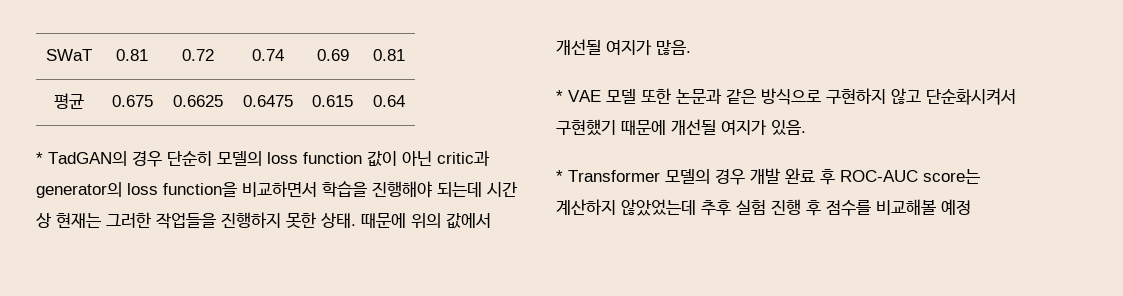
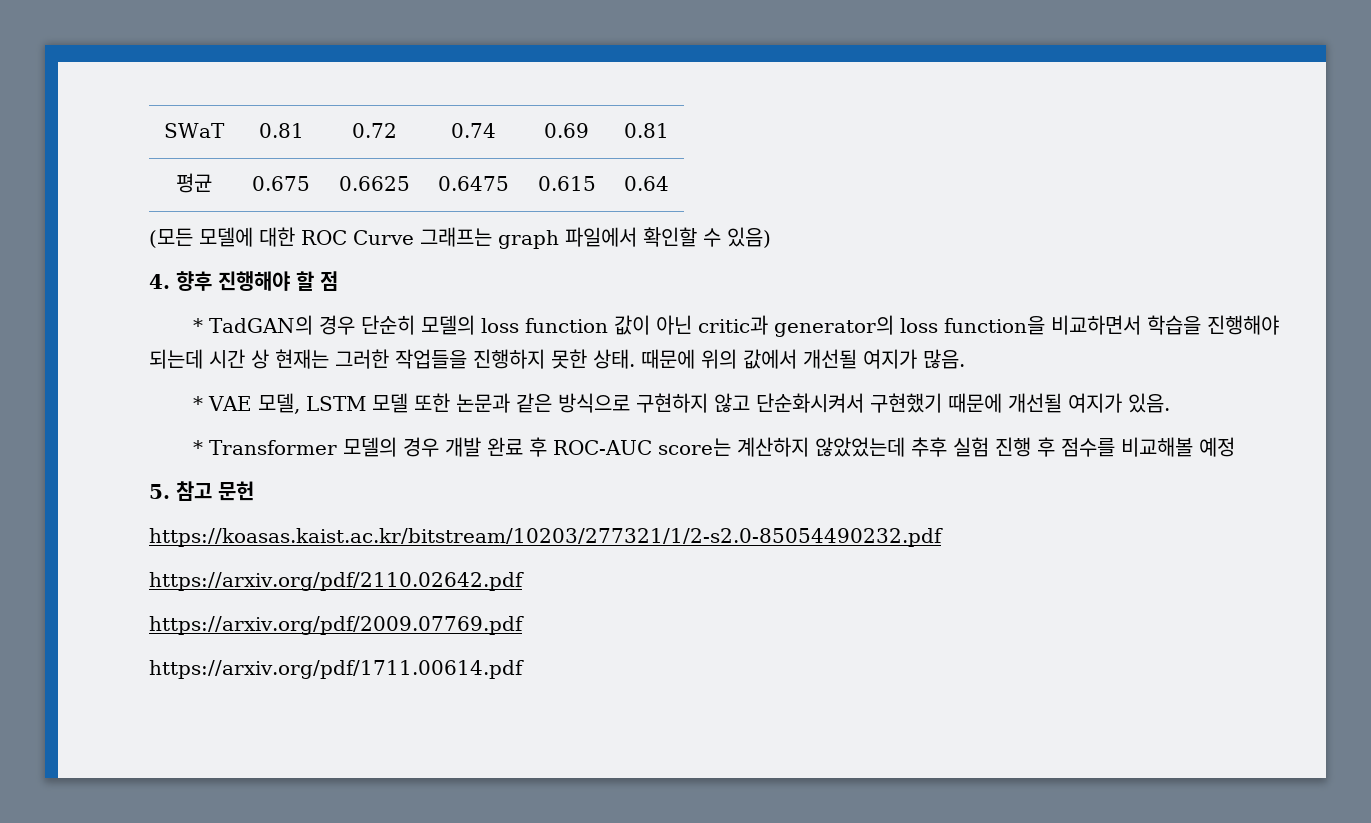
+ (모든 모델에 대한 ROC Curve 그래프는 graph 파일에서 확인할 수 있음)
+ 4. 향후 진행해야 할 점
- * VAE 모델 또한 논문과 같은 방식으로 구현하지 않고 단순화시켜서 구현했기 때문에 개선될 여지가 있음.
+ * VAE 모델, LSTM 모델 또한 논문과 같은 방식으로 구현하지 않고 단순화시켜서 구현했기 때문에 개선될 여지가 있음.
+ 5. 참고 문헌
+ https://koasas.kaist.ac.kr/bitstream/10203/277321/1/2-s2.0-85054490232.pdf
+ https://arxiv.org/pdf/2110.02642.pdf
+ https://arxiv.org/pdf/2009.07769.pdf
+ https://arxiv.org/pdf/1711.00614.pdf

